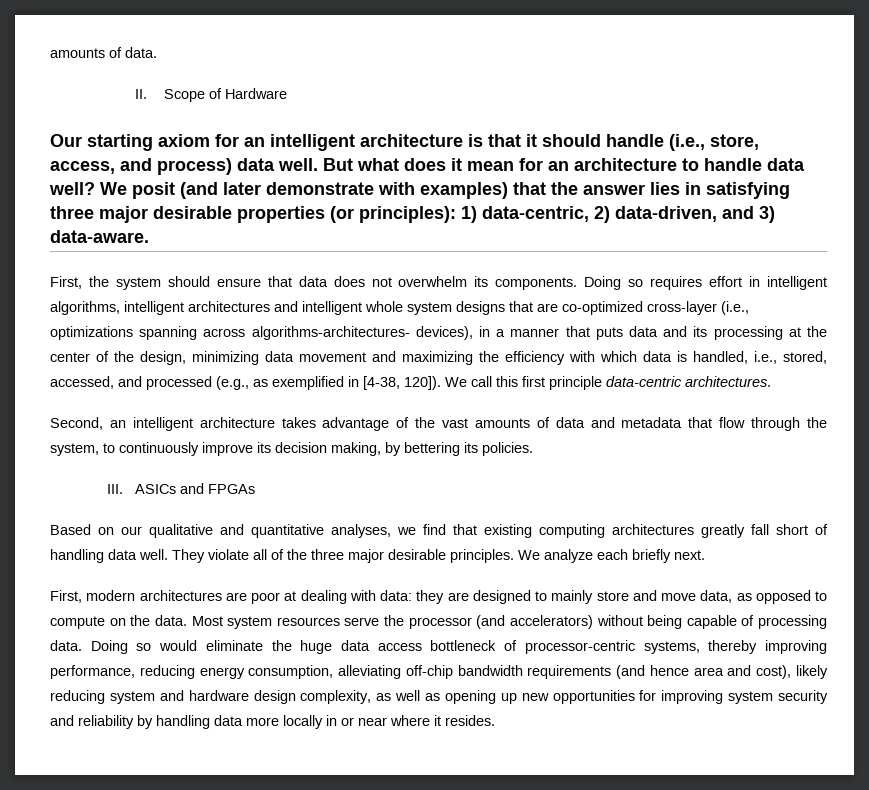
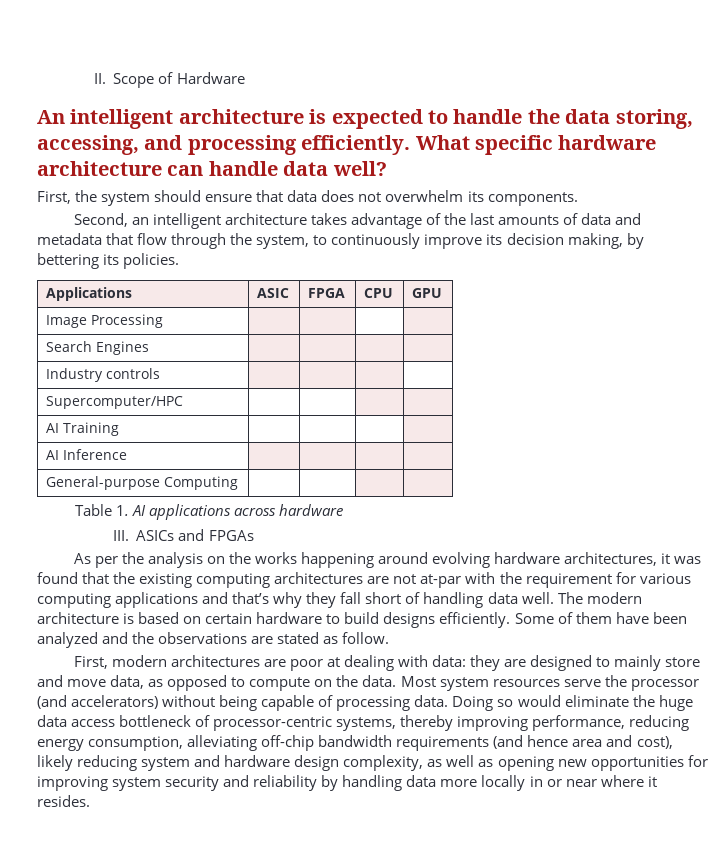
- amounts of data.
- Our starting axiom for an intelligent architecture is that it should handle (i.e., store, access, and process) data well. But what does it mean for an architecture to handle data well? We posit (and later demonstrate with examples) that the answer lies in satisfying three major desirable properties (or principles): 1) data-centric, 2) data-driven, and 3) data-aware.
+ An intelligent architecture is expected to handle the data storing, accessing, and processing efficiently. What specific hardware architecture can handle data well?
- Doing so requires effort in intelligent algorithms, intelligent architectures and intelligent whole system designs that are co-optimized cross-layer (i.e., optimizations spanning across algorithms-architectures- devices), in a manner that puts data and its processing at the center of the design, minimizing data movement and maximizing the efficiency with which data is handled, i.e., stored, accessed, and processed (e.g., as exemplified in [4-38, 120]). We call this first principle data-centric architectures.
- Second, an intelligent architecture takes advantage of the vast amounts of data and metadata that flow through the system, to continuously improve its decision making, by bettering its policies.
+ Second, an intelligent architecture takes advantage of the last amounts of data and metadata that flow through the system, to continuously improve its decision making, by bettering its policies.
+ Applications | ASIC | FPGA | CPU | GPU
+ Image Processing | | | |
+ Search Engines | | | |
+ Industry controls | | | |
+ Supercomputer/HPC | | | |
+ AI Training | | | |
+ AI Inference | | | |
+ General-purpose Computing | | | |
+ Table 1. AI applications across hardware
  III. ASICs and FPGAs
- Based on our qualitative and quantitative analyses, we find that existing computing architectures greatly fall short of handling data well.
+ As per the analysis on the works happening around evolving hardware architectures, it was found that the existing computing architectures are not at-par with the requirement for various computing applications and that’s why they fall short of handling data well.
- They violate all of the three major desirable principles. We analyze each briefly next.
+ The modern architecture is based on certain hardware to build designs efficiently. Some of them have been analyzed and the observations are stated as follow.
- Doing so would eliminate the huge data access bottleneck of processor-centric systems, thereby improving performance, reducing energy consumption, alleviating off-chip bandwidth requirements (and hence area and cost), likely reducing system and hardware design complexity, as well as opening up new opportunities for improving system security and reliability by handling data more locally in or near where it resides.
+ Doing so would eliminate the huge data access bottleneck of processor-centric systems, thereby improving performance, reducing energy consumption, alleviating off-chip bandwidth requirements (and hence area and cost), likely reducing system and hardware design complexity, as well as opening new opportunities for improving system security and reliability by handling data more locally in or near where it resides.

